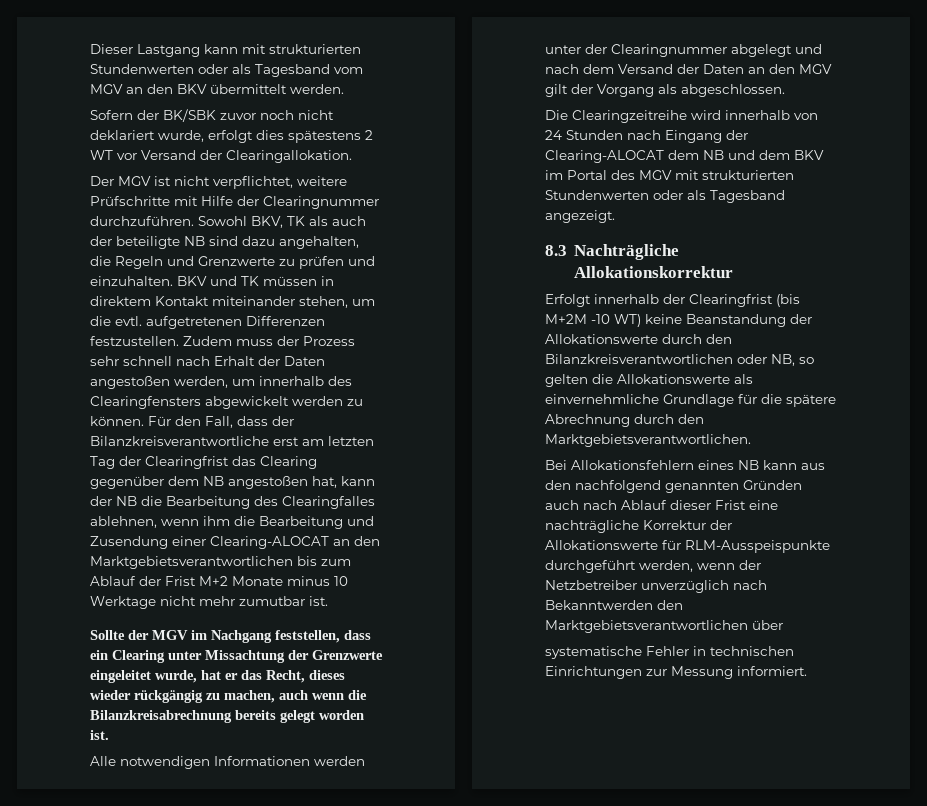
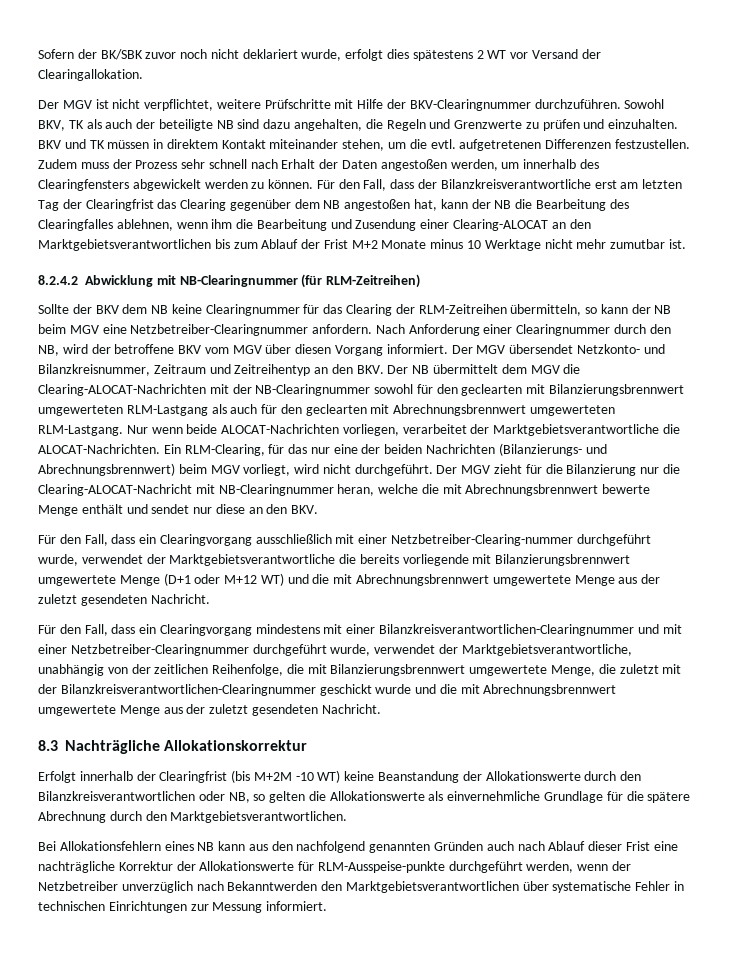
- Dieser Lastgang kann mit strukturierten Stundenwerten oder als Tagesband vom MGV an den BKV übermittelt werden.
- Der MGV ist nicht verpflichtet, weitere Prüfschritte mit Hilfe der Clearingnummer durchzuführen.
+ Der MGV ist nicht verpflichtet, weitere Prüfschritte mit Hilfe der BKV-Clearingnummer durchzuführen.
- Sollte der MGV im Nachgang feststellen, dass ein Clearing unter Missachtung der Grenzwerte eingeleitet wurde, hat er das Recht, dieses wieder rückgängig zu machen, auch wenn die Bilanzkreisabrechnung bereits gelegt worden ist.
- Alle notwendigen Informationen werden unter der Clearingnummer abgelegt und nach dem Versand der Daten an den MGV gilt der Vorgang als abgeschlossen.
- Die Clearingzeitreihe wird innerhalb von 24 Stunden nach Eingang der Clearing-ALOCAT dem NB und dem BKV im Portal des MGV mit strukturierten Stundenwerten oder als Tagesband angezeigt.
+ 8.2.4.2 Abwicklung mit NB-Clearingnummer (für RLM-Zeitreihen)
+ Sollte der BKV dem NB keine Clearingnummer für das Clearing der RLM-Zeitreihen übermitteln, so kann der NB beim MGV eine Netzbetreiber-Clearingnummer anfordern. Nach Anforderung einer Clearingnummer durch den NB, wird der betroffene BKV vom MGV über diesen Vorgang informiert. Der MGV übersendet Netzkonto- und Bilanzkreisnummer, Zeitraum und Zeitreihentyp an den BKV. Der NB übermittelt dem MGV die Clearing-ALOCAT-Nachrichten mit der NB-Clearingnummer sowohl für den geclearten mit Bilanzierungsbrennwert umgewerteten RLM-Lastgang als auch für den geclearten mit Abrechnungsbrennwert umgewerteten RLM-Lastgang. Nur wenn beide ALOCAT-Nachrichten vorliegen, verarbeitet der Marktgebietsverantwortliche die ALOCAT-Nachrichten. Ein RLM-Clearing, für das nur eine der beiden Nachrichten (Bilanzierungs- und Abrechnungsbrennwert) beim MGV vorliegt, wird nicht durchgeführt. Der MGV zieht für die Bilanzierung nur die Clearing-ALOCAT-Nachricht mit NB-Clearingnummer heran, welche die mit Abrechnungsbrennwert bewerte Menge enthält und sendet nur diese an den BKV.
+ Für den Fall, dass ein Clearingvorgang ausschließlich mit einer Netzbetreiber-Clearing-nummer durchgeführt wurde, verwendet der Marktgebietsverantwortliche die bereits vorliegende mit Bilanzierungsbrennwert umgewertete Menge (D+1 oder M+12 WT) und die mit Abrechnungsbrennwert umgewertete Menge aus der zuletzt gesendeten Nachricht.
+ Für den Fall, dass ein Clearingvorgang mindestens mit einer Bilanzkreisverantwortlichen-Clearingnummer und mit einer Netzbetreiber-Clearingnummer durchgeführt wurde, verwendet der Marktgebietsverantwortliche, unabhängig von der zeitlichen Reihenfolge, die mit Bilanzierungsbrennwert umgewertete Menge, die zuletzt mit der Bilanzkreisverantwortlichen-Clearingnummer geschickt wurde und die mit Abrechnungsbrennwert umgewertete Menge aus der zuletzt gesendeten Nachricht.
- Bei Allokationsfehlern eines NB kann aus den nachfolgend genannten Gründen auch nach Ablauf dieser Frist eine nachträgliche Korrektur der Allokationswerte für RLM-Ausspeispunkte durchgeführt werden, wenn der Netzbetreiber unverzüglich nach Bekanntwerden den Marktgebietsverantwortlichen über
- systematische Fehler in technischen Einrichtungen zur Messung informiert.
+ Bei Allokationsfehlern eines NB kann aus den nachfolgend genannten Gründen auch nach Ablauf dieser Frist eine nachträgliche Korrektur der Allokationswerte für RLM-Ausspeise-punkte durchgeführt werden, wenn der Netzbetreiber unverzüglich nach Bekanntwerden den Marktgebietsverantwortlichen über systematische Fehler in technischen Einrichtungen zur Messung informiert.

